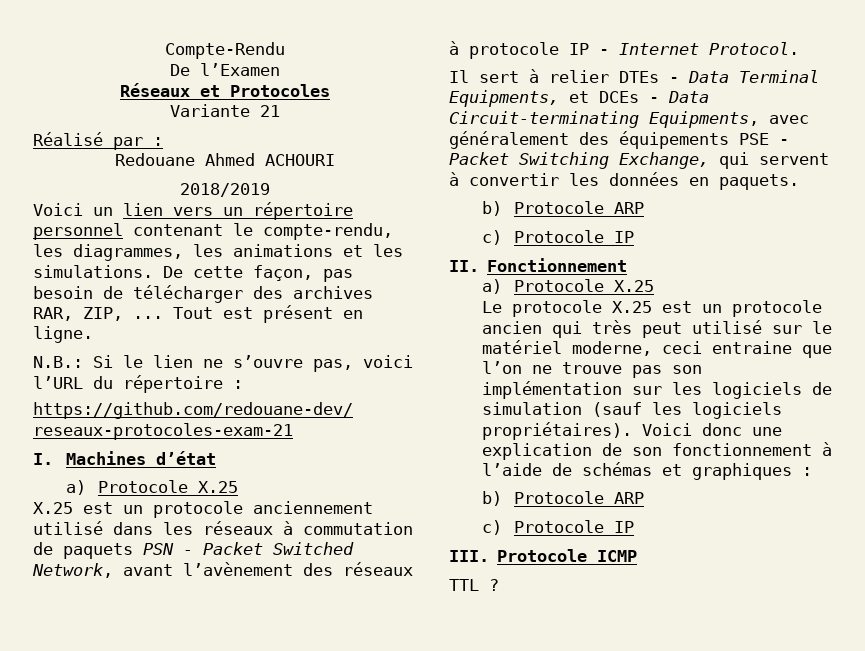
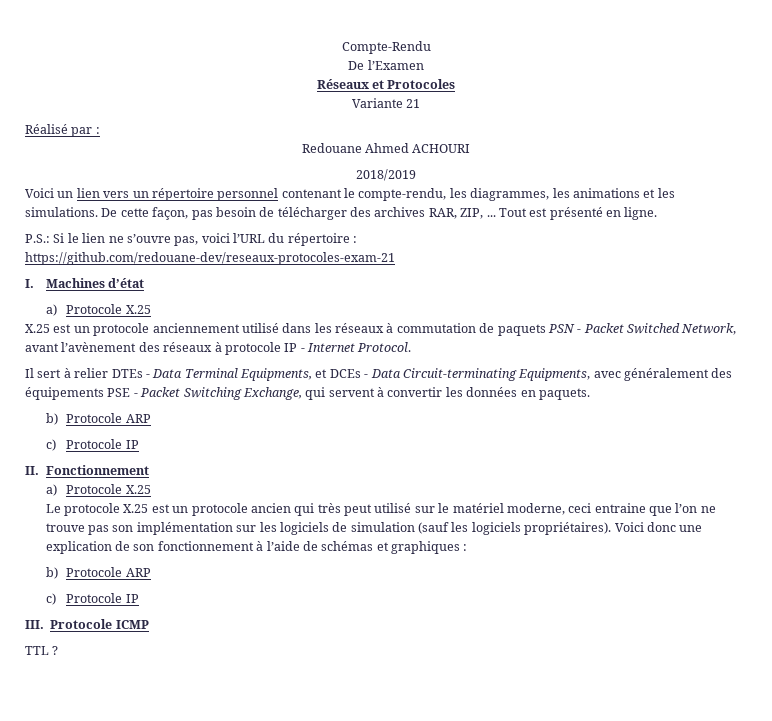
- Tout est présent en ligne.
+ Tout est présenté en ligne.
- N.B.: Si le lien ne s’ouvre pas, voici l’URL du répertoire :
+ P.S.: Si le lien ne s’ouvre pas, voici l’URL du répertoire :

